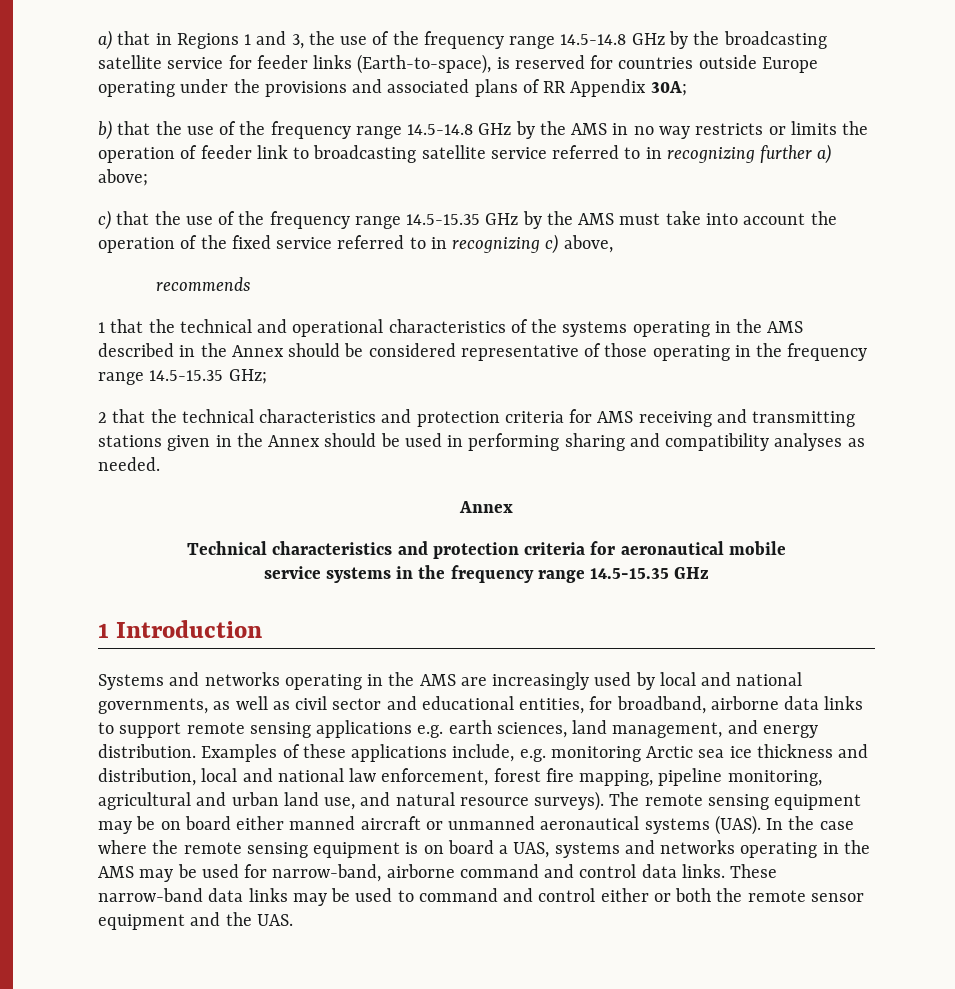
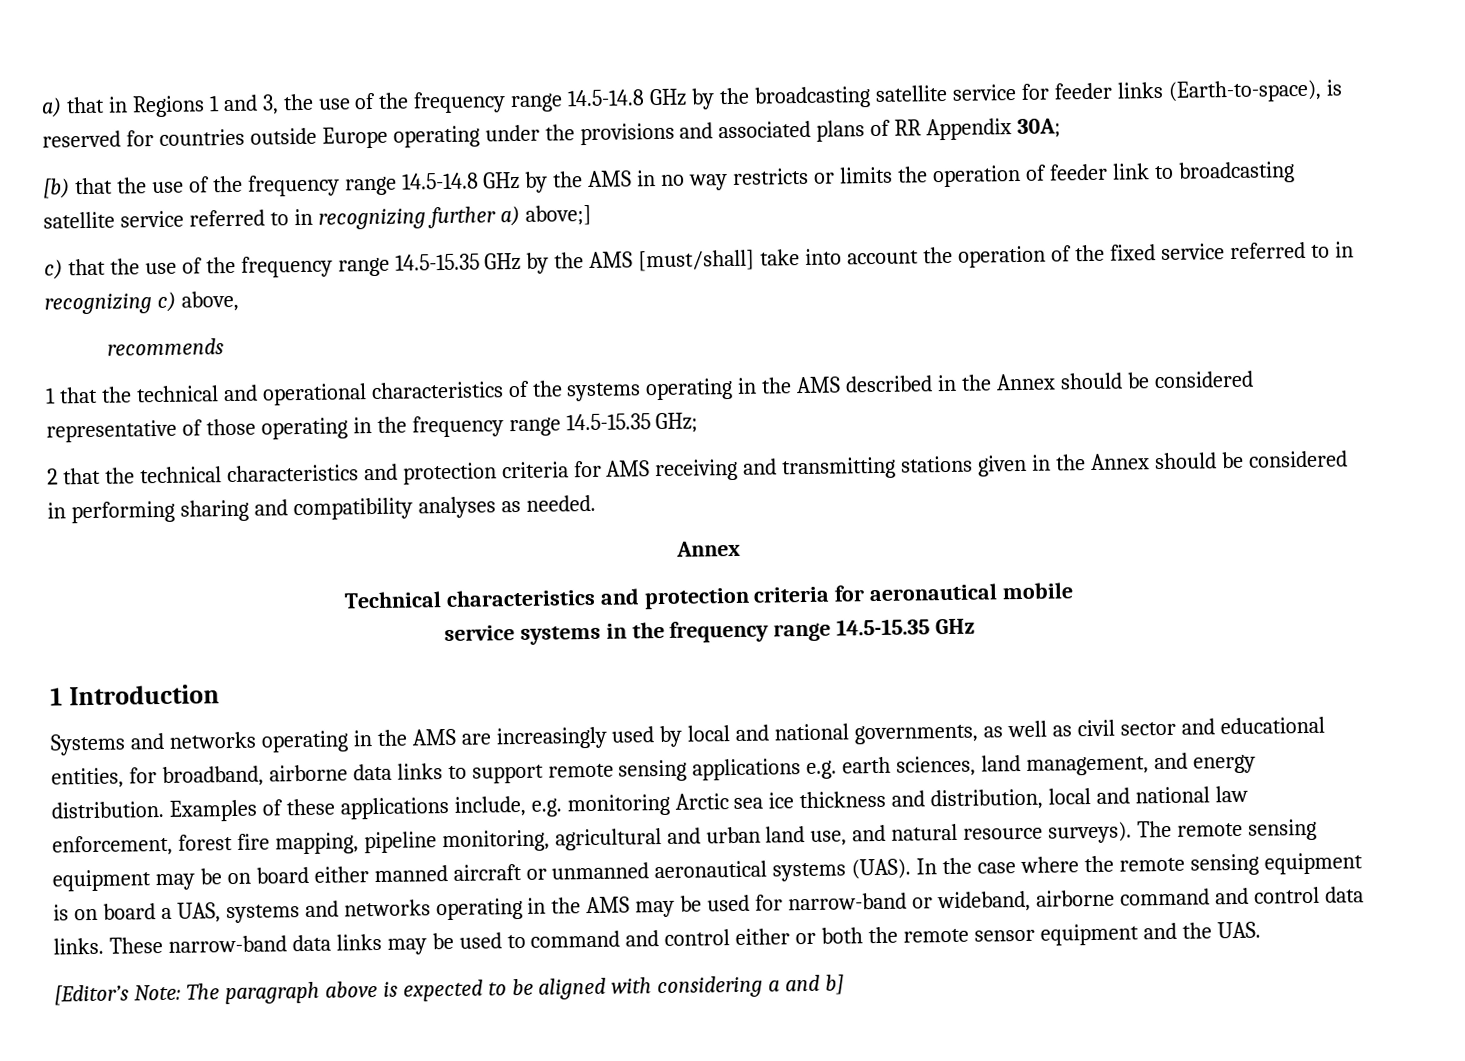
- b) that the use of the frequency range 14.5-14.8 GHz by the AMS in no way restricts or limits the operation of feeder link to broadcasting satellite service referred to in recognizing further a) above;
+ [b) that the use of the frequency range 14.5-14.8 GHz by the AMS in no way restricts or limits the operation of feeder link to broadcasting satellite service referred to in recognizing further a) above;]
- c) that the use of the frequency range 14.5-15.35 GHz by the AMS must take into account the operation of the fixed service referred to in recognizing c) above,
+ c) that the use of the frequency range 14.5-15.35 GHz by the AMS [must/shall] take into account the operation of the fixed service referred to in recognizing c) above,
- 2 that the technical characteristics and protection criteria for AMS receiving and transmitting stations given in the Annex should be used in performing sharing and compatibility analyses as needed.
+ 2 that the technical characteristics and protection criteria for AMS receiving and transmitting stations given in the Annex should be considered in performing sharing and compatibility analyses as needed.
- In the case where the remote sensing equipment is on board a UAS, systems and networks operating in the AMS may be used for narrow-band, airborne command and control data links.
+ In the case where the remote sensing equipment is on board a UAS, systems and networks operating in the AMS may be used for narrow-band or wideband, airborne command and control data links.
+ [Editor’s Note: The paragraph above is expected to be aligned with considering a and b]

